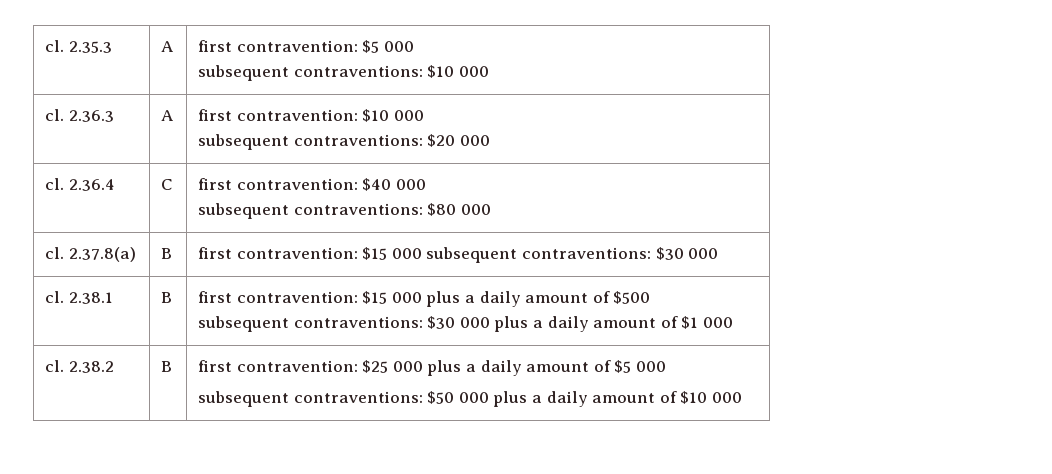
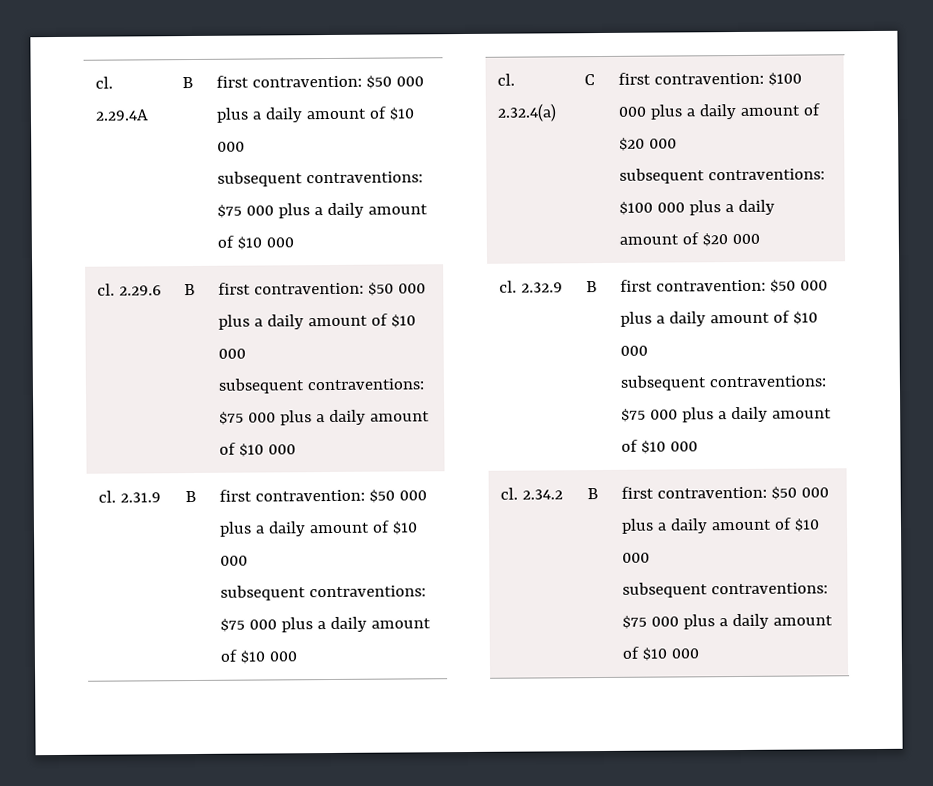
- cl. 2.35.3 | A | first contravention: $5 000
- subsequent contraventions: $10 000
- cl. 2.36.3 | A | first contravention: $10 000
- subsequent contraventions: $20 000
- cl. 2.36.4 | C | first contravention: $40 000
- subsequent contraventions: $80 000
- cl. 2.37.8(a) | B | first contravention: $15 000 subsequent contraventions: $30 000
- cl. 2.38.1 | B | first contravention: $15 000 plus a daily amount of $500
- subsequent contraventions: $30 000 plus a daily amount of $1 000
- cl. 2.38.2 | B | first contravention: $25 000 plus a daily amount of $5 000
- subsequent contraventions: $50 000 plus a daily amount of $10 000
+ cl. 2.29.4A | B | first contravention: $50 000 plus a daily amount of $10 000
+ subsequent contraventions: $75 000 plus a daily amount of $10 000
+ cl. 2.29.6 | B | first contravention: $50 000 plus a daily amount of $10 000
+ subsequent contraventions: $75 000 plus a daily amount of $10 000
+ cl. 2.31.9 | B | first contravention: $50 000 plus a daily amount of $10 000
+ subsequent contraventions: $75 000 plus a daily amount of $10 000
+ cl. 2.32.4(a) | C | first contravention: $100 000 plus a daily amount of $20 000
+ subsequent contraventions: $100 000 plus a daily amount of $20 000
+ cl. 2.32.9 | B | first contravention: $50 000 plus a daily amount of $10 000
+ subsequent contraventions: $75 000 plus a daily amount of $10 000
+ cl. 2.34.2 | B | first contravention: $50 000 plus a daily amount of $10 000
+ subsequent contraventions: $75 000 plus a daily amount of $10 000

